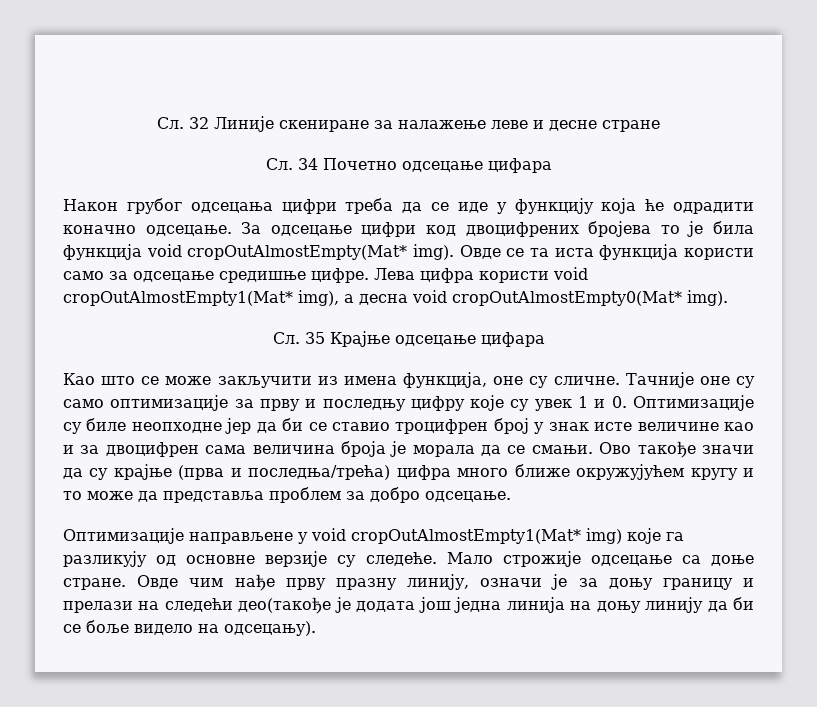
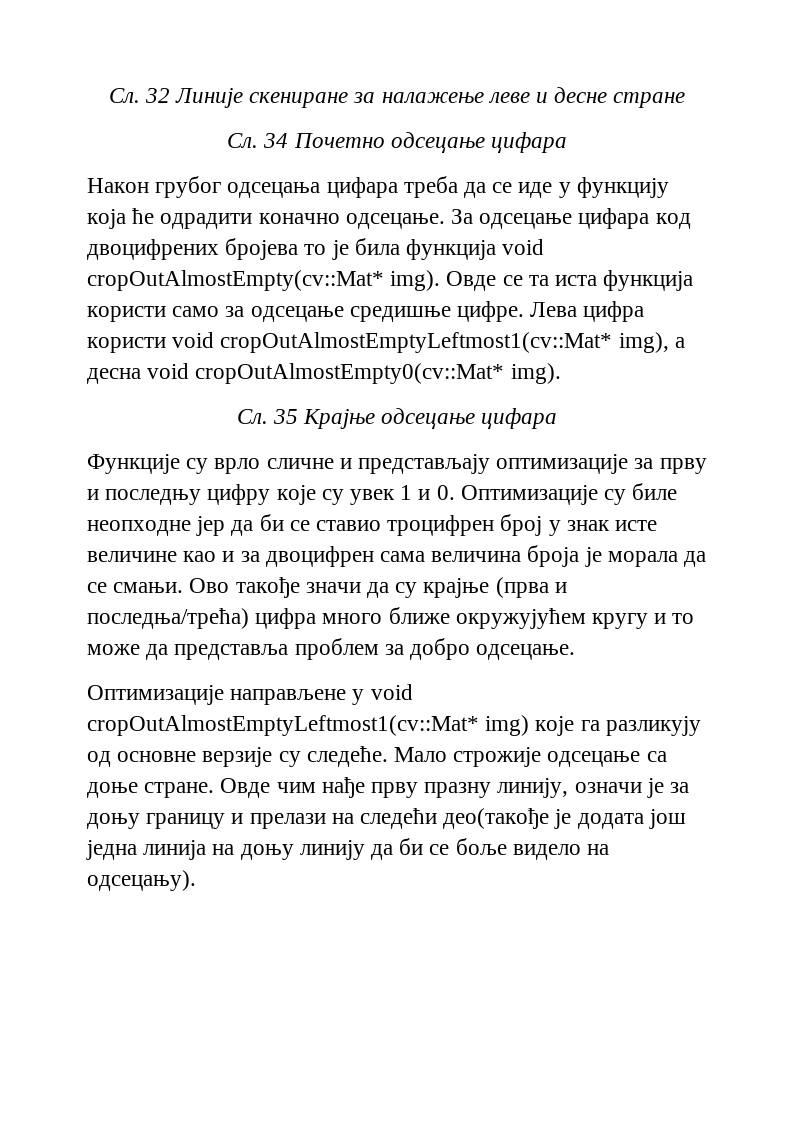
- Након грубог одсецања цифри треба да се иде у функцију која ће одрадити коначно одсецање.
+ Након грубог одсецања цифара треба да се иде у функцију која ће одрадити коначно одсецање.
- За одсецање цифри код двоцифрених бројева то је била функција void cropOutAlmostEmpty(Mat* img).
+ За одсецање цифара код двоцифрених бројева то је била функција void cropOutAlmostEmpty(cv::Mat* img).
- Лева цифра користи void cropOutAlmostEmpty1(Mat* img), а десна void cropOutAlmostEmpty0(Mat* img).
+ Лева цифра користи void cropOutAlmostEmptyLeftmost1(cv::Mat* img), а десна void cropOutAlmostEmpty0(cv::Mat* img).
- Као што се може закључити из имена функција, оне су сличне. Тачније оне су само оптимизације за прву и последњу цифру које су увек 1 и 0. Оптимизације су биле неопходне јер да би се ставио троцифрен број у знак исте величине као и за двоцифрен сама величина броја је морала да се смањи.
+ Функције су врло сличне и представљају оптимизације за прву и последњу цифру које су увек 1 и 0. Оптимизације су биле неопходне јер да би се ставио троцифрен број у знак исте величине као и за двоцифрен сама величина броја је морала да се смањи.
- Оптимизације направљене у void cropOutAlmostEmpty1(Mat* img) које га разликују од основне верзије су следеће.
+ Оптимизације направљене у void cropOutAlmostEmptyLeftmost1(cv::Mat* img) које га разликују од основне верзије су следеће.

